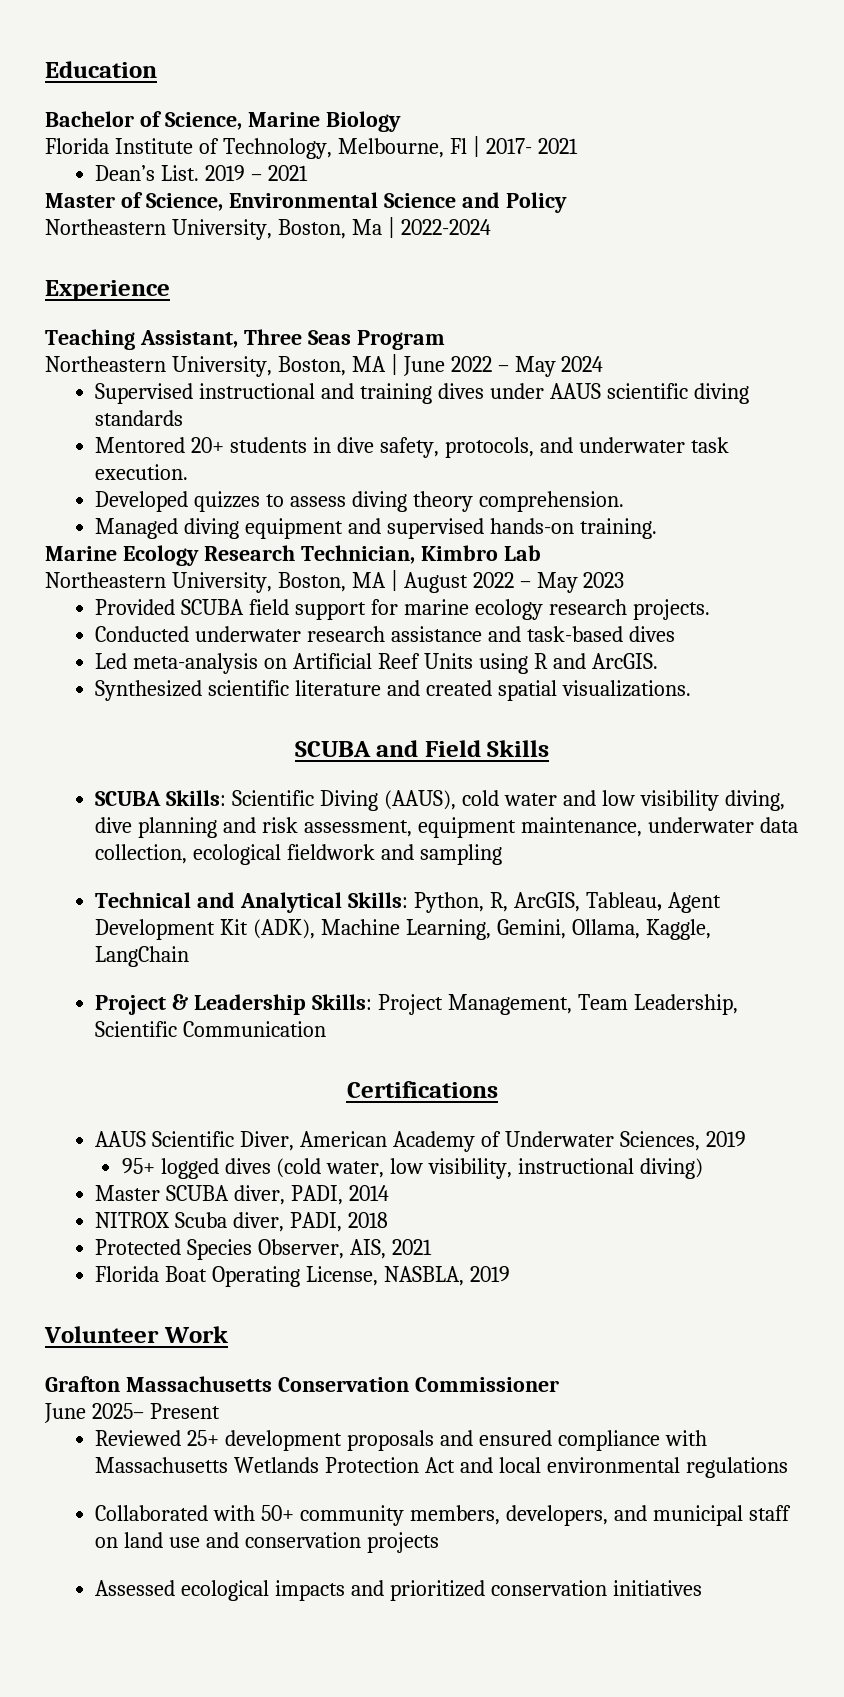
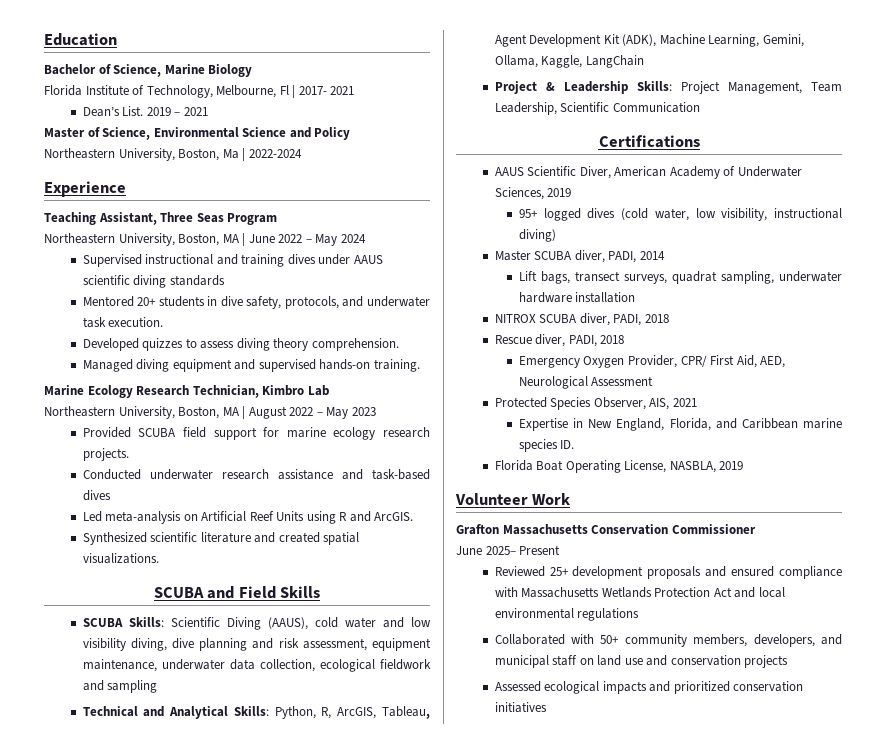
+ Lift bags, transect surveys, quadrat sampling, underwater hardware installation
- NITROX Scuba diver, PADI, 2018
+ NITROX SCUBA diver, PADI, 2018
+ Rescue diver, PADI, 2018
+ Emergency Oxygen Provider, CPR/ First Aid, AED, Neurological Assessment
+ Expertise in New England, Florida, and Caribbean marine species ID.

